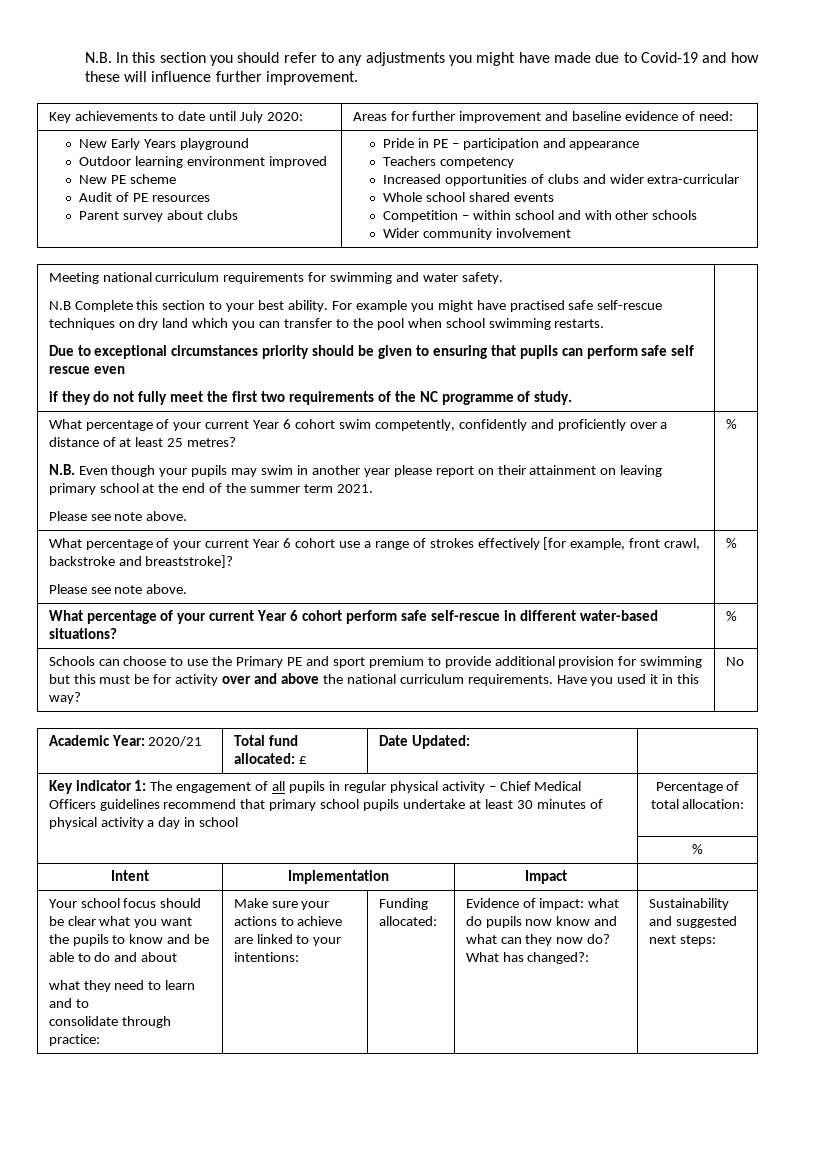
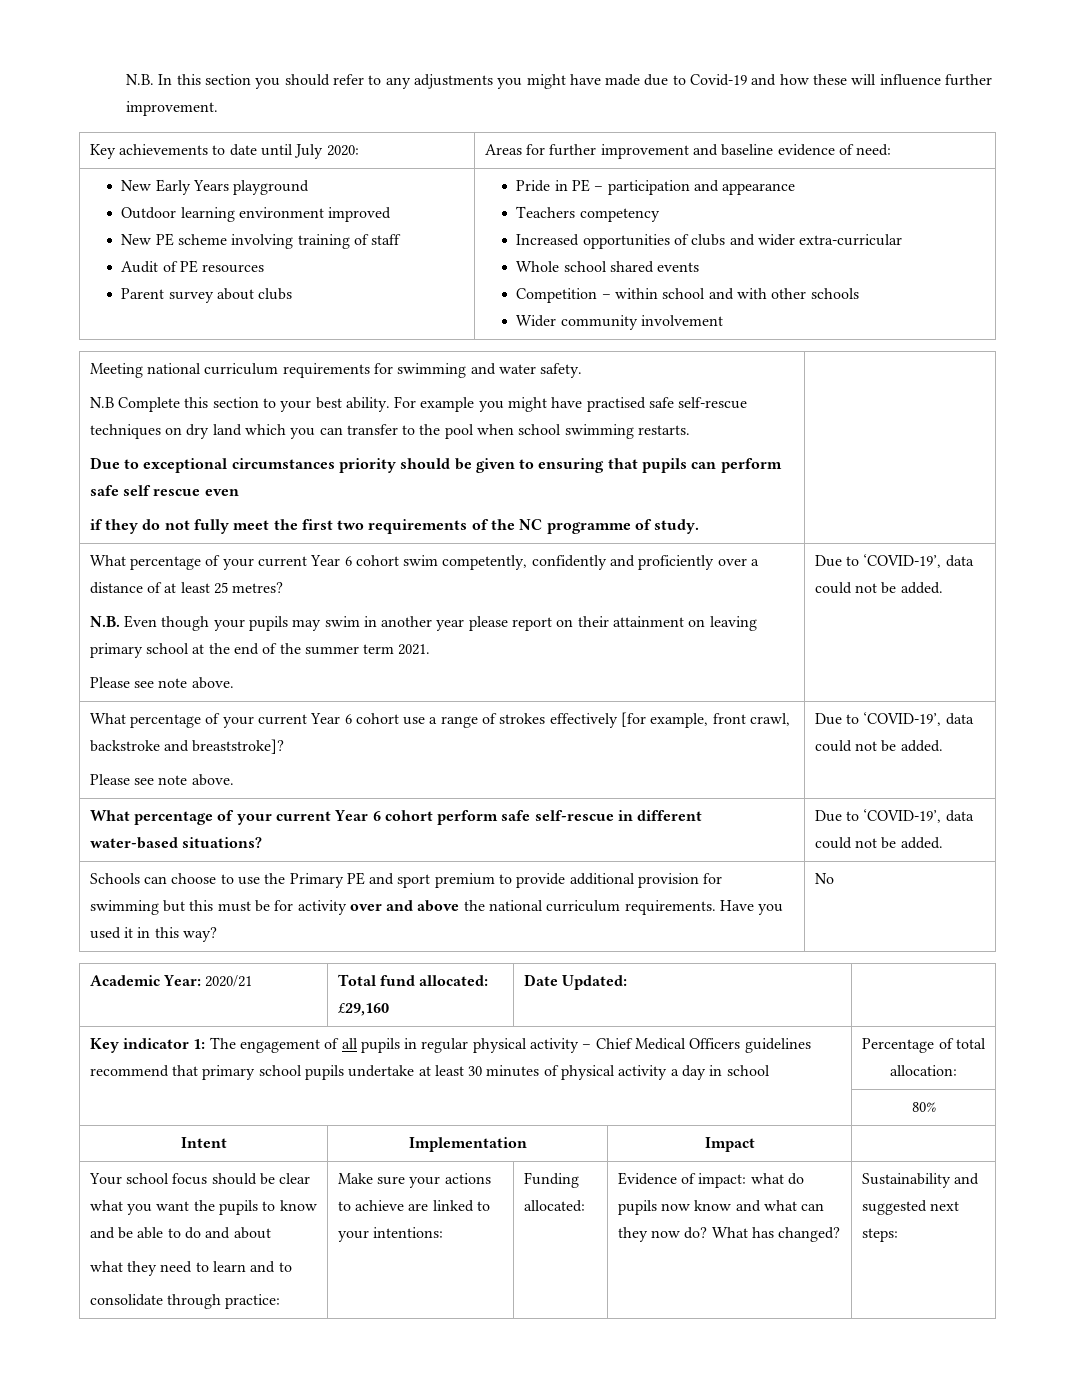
- New PE scheme
+ New PE scheme involving training of staff
  N.B. Even though your pupils may swim in another year please report on their attainment on leaving primary school at the end of the summer term 2021.
- Please see note above. | %
+ Please see note above. | Due to ‘COVID-19’, data could not be added.
  What percentage of your current Year 6 cohort use a range of strokes effectively [for example, front crawl, backstroke and breaststroke]?
- Please see note above. | %
+ Please see note above. | Due to ‘COVID-19’, data could not be added.
- What percentage of your current Year 6 cohort perform safe self-rescue in different water-based situations? | %
+ What percentage of your current Year 6 cohort perform safe self-rescue in different water-based situations? | Due to ‘COVID-19’, data could not be added.
- Academic Year: 2020/21 | Total fund allocated: £ | Date Updated: |
+ Academic Year: 2020/21 | Total fund allocated: £29,160 | Date Updated: |
  Key indicator 1: The engagement of all pupils in regular physical activity – Chief Medical Officers guidelines recommend that primary school pupils undertake at least 30 minutes of physical activity a day in school | Percentage of total allocation:
- | %
+ | 80%
- What has changed?:
+ What has changed?

